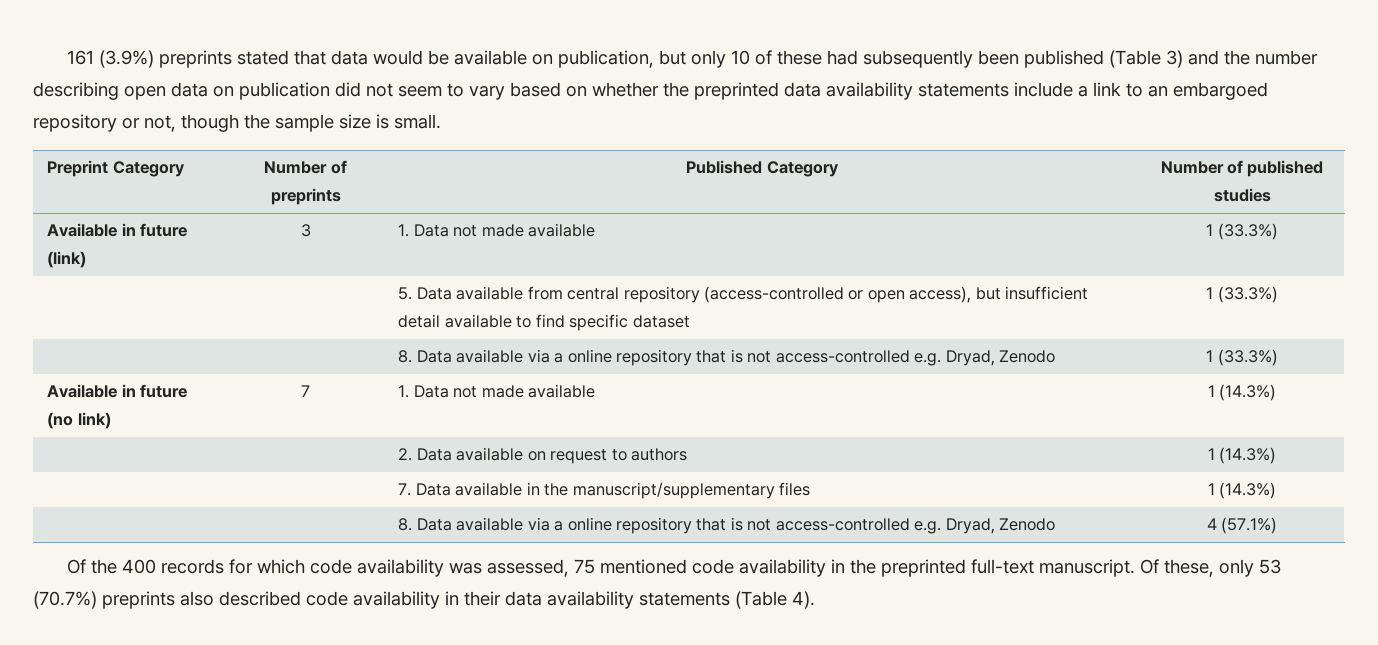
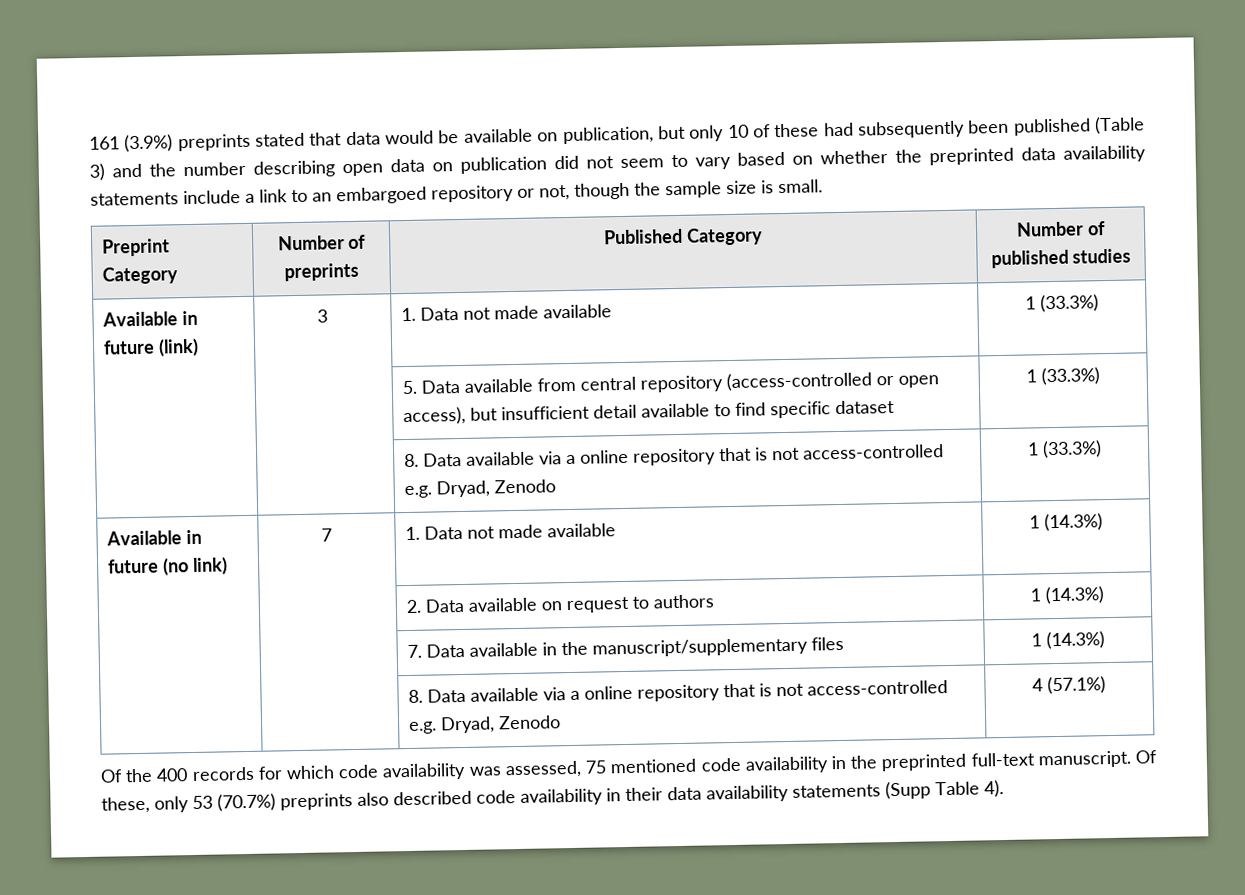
- Of these, only 53 (70.7%) preprints also described code availability in their data availability statements (Table 4).
+ Of these, only 53 (70.7%) preprints also described code availability in their data availability statements (Supp Table 4).

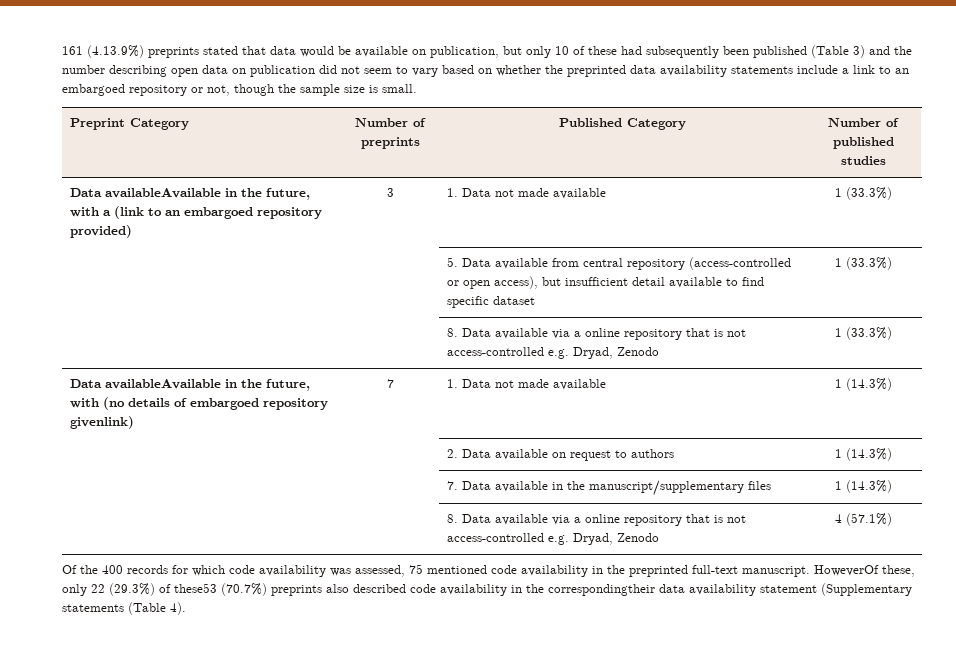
- 161 (3.9%) preprints stated that data would be available on publication, but only 10 of these had subsequently been published (Table 3) and the number describing open data on publication did not seem to vary based on whether the preprinted data availability statements include a link to an embargoed repository or not, though the sample size is small.
+ 161 (4.13.9%) preprints stated that data would be available on publication, but only 10 of these had subsequently been published (Table 3) and the number describing open data on publication did not seem to vary based on whether the preprinted data availability statements include a link to an embargoed repository or not, though the sample size is small.
- Available in future (link) | 3 | 1. Data not made available | 1 (33.3%)
+ Data availableAvailable in the future, with a (link to an embargoed repository provided) | 3 | 1. Data not made available | 1 (33.3%)
- Available in future (no link) | 7 | 1. Data not made available | 1 (14.3%)
+ Data availableAvailable in the future, with (no details of embargoed repository givenlink) | 7 | 1. Data not made available | 1 (14.3%)
- Of these, only 53 (70.7%) preprints also described code availability in their data availability statements (Supp Table 4).
+ HoweverOf these, only 22 (29.3%) of these53 (70.7%) preprints also described code availability in the correspondingtheir data availability statement (Supplementary statements (Table 4).

